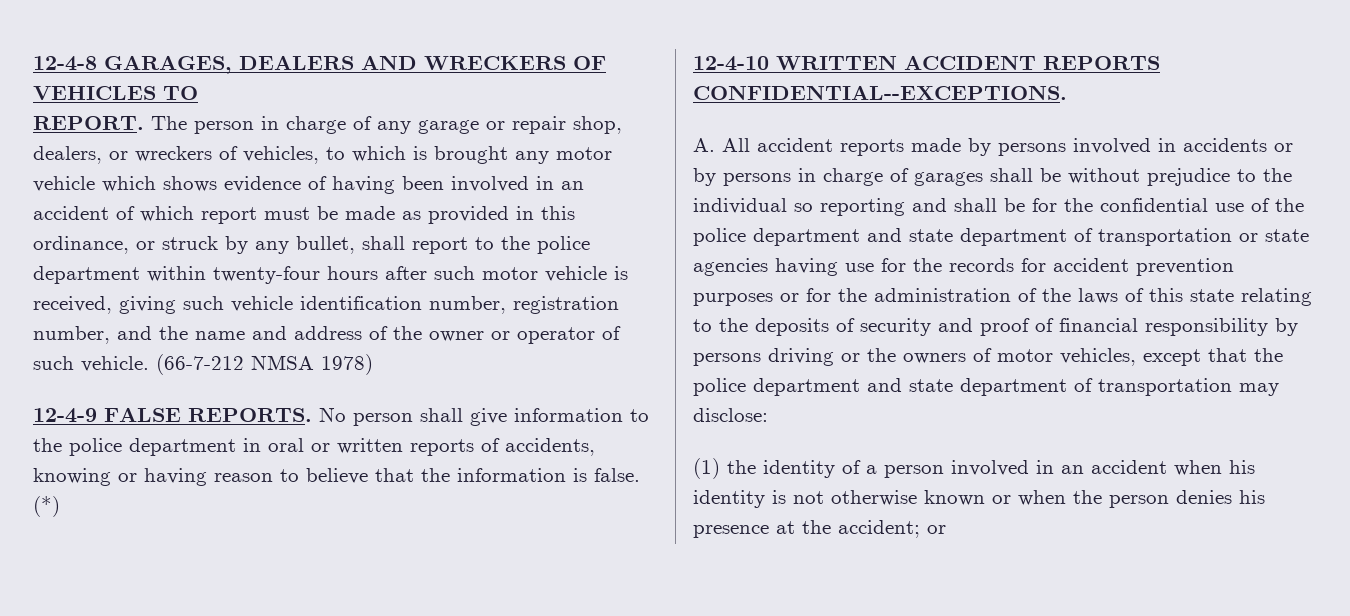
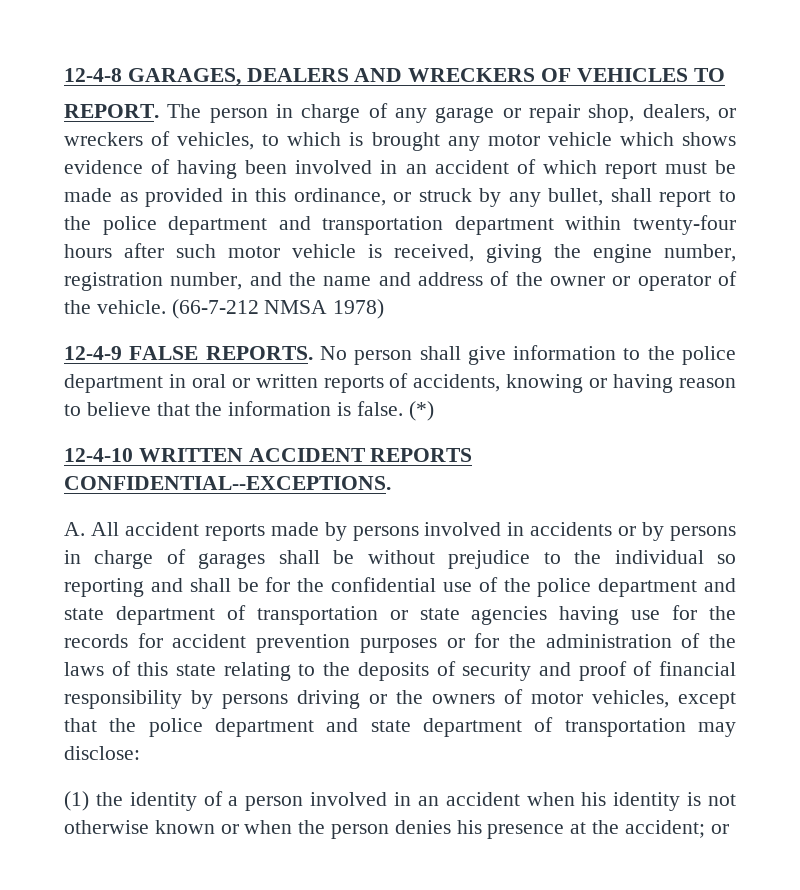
- The person in charge of any garage or repair shop, dealers, or wreckers of vehicles, to which is brought any motor vehicle which shows evidence of having been involved in an accident of which report must be made as provided in this ordinance, or struck by any bullet, shall report to the police department within twenty-four hours after such motor vehicle is received, giving such vehicle identification number, registration number, and the name and address of the owner or operator of such vehicle.
+ The person in charge of any garage or repair shop, dealers, or wreckers of vehicles, to which is brought any motor vehicle which shows evidence of having been involved in an accident of which report must be made as provided in this ordinance, or struck by any bullet, shall report to the police department and transportation department within twenty-four hours after such motor vehicle is received, giving the engine number, registration number, and the name and address of the owner or operator of the vehicle.

